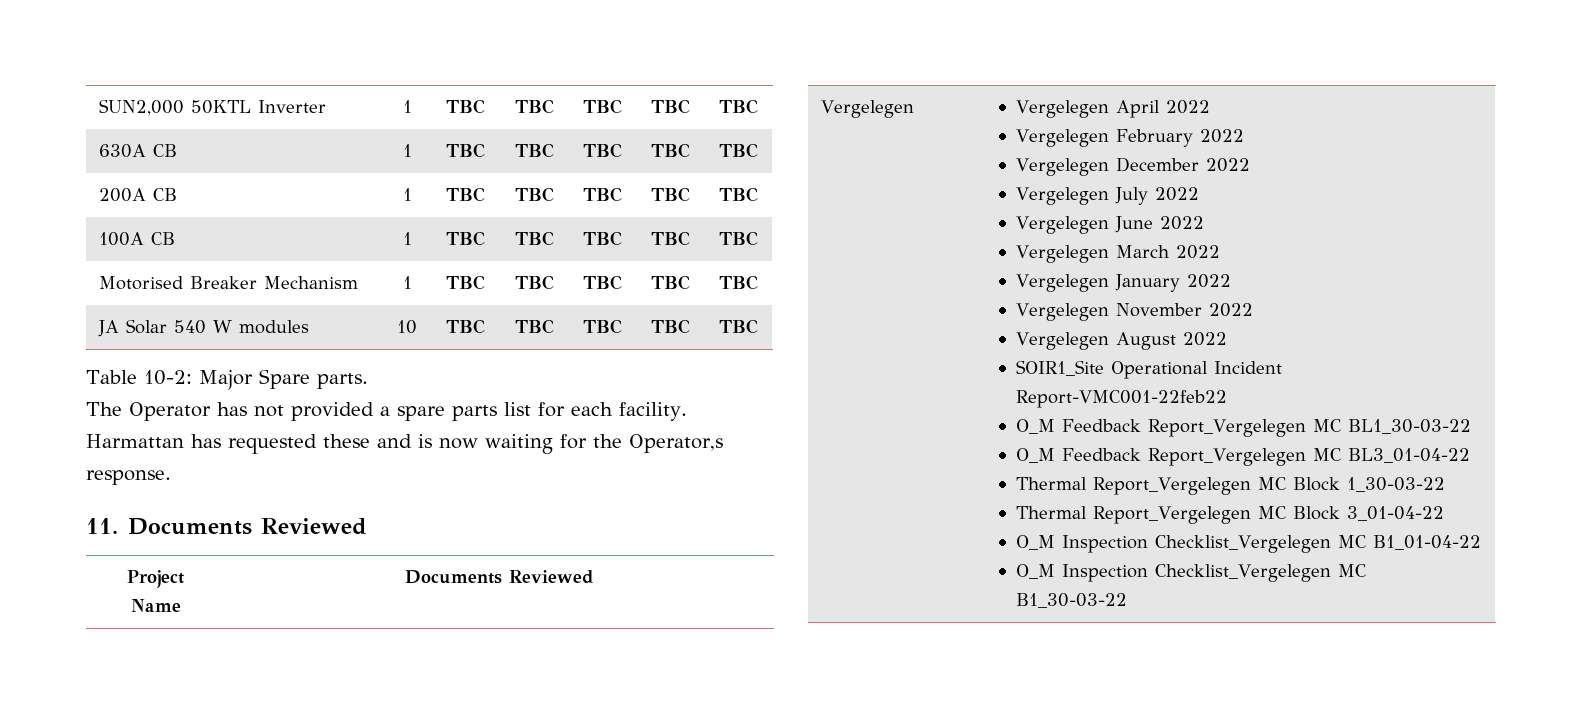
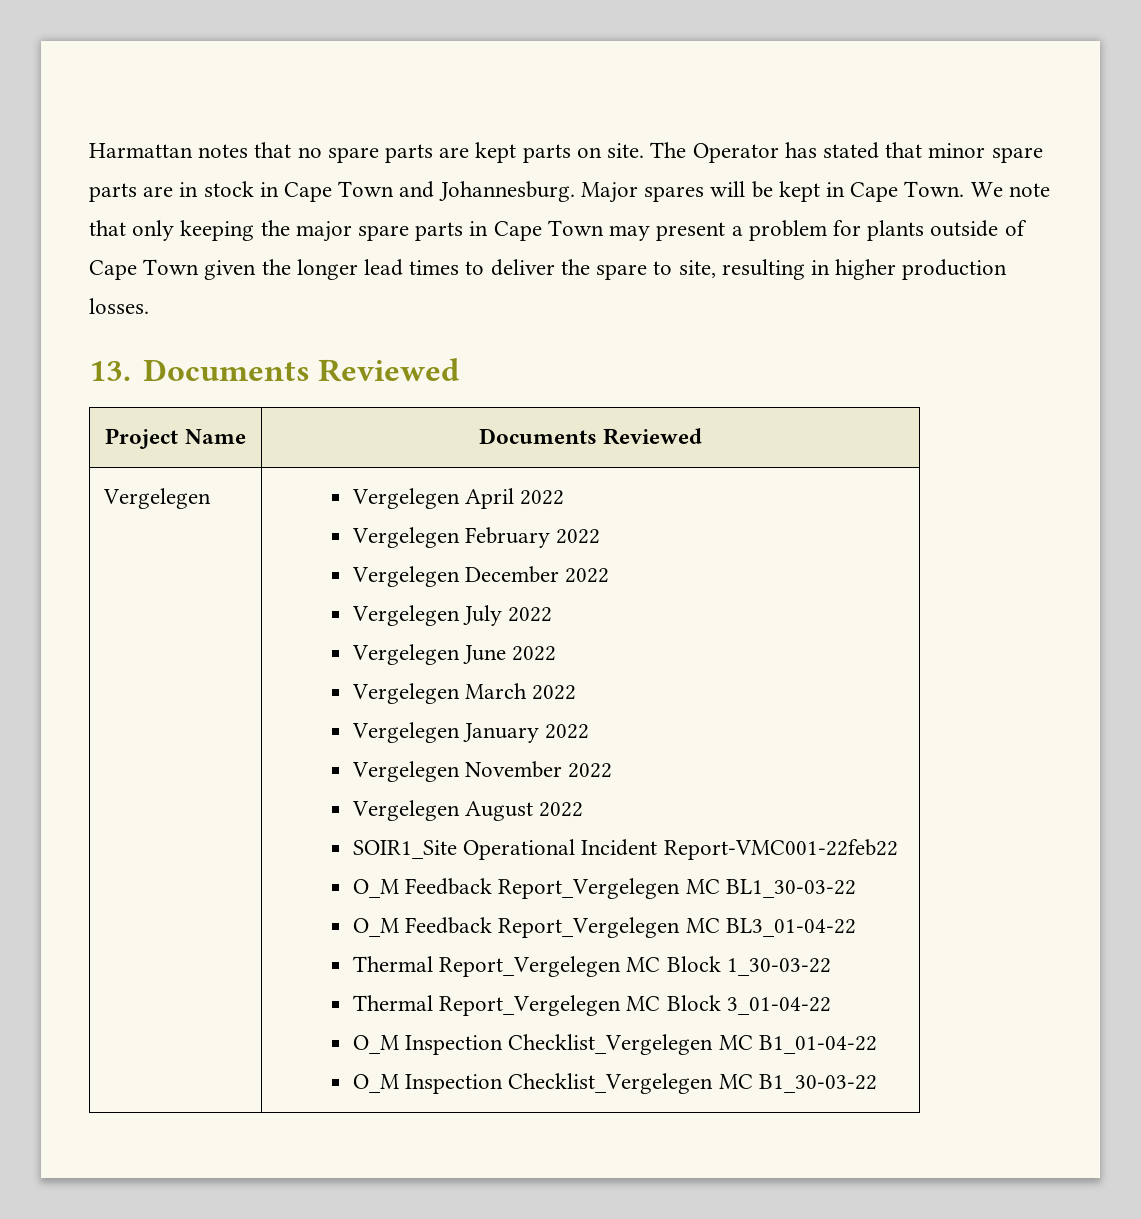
- SUN2,000 50KTL Inverter | 1 | TBC | TBC | TBC | TBC | TBC
- 630A CB | 1 | TBC | TBC | TBC | TBC | TBC
- 200A CB | 1 | TBC | TBC | TBC | TBC | TBC
- 100A CB | 1 | TBC | TBC | TBC | TBC | TBC
- Motorised Breaker Mechanism | 1 | TBC | TBC | TBC | TBC | TBC
- JA Solar 540 W modules | 10 | TBC | TBC | TBC | TBC | TBC
- Table 10-2: Major Spare parts.
- The Operator has not provided a spare parts list for each facility. Harmattan has requested these and is now waiting for the Operator,s response.
- 11. Documents Reviewed
+ Harmattan notes that no spare parts are kept parts on site. The Operator has stated that minor spare parts are in stock in Cape Town and Johannesburg. Major spares will be kept in Cape Town. We note that only keeping the major spare parts in Cape Town may present a problem for plants outside of Cape Town given the longer lead times to deliver the spare to site, resulting in higher production losses.
+ 13. Documents Reviewed

